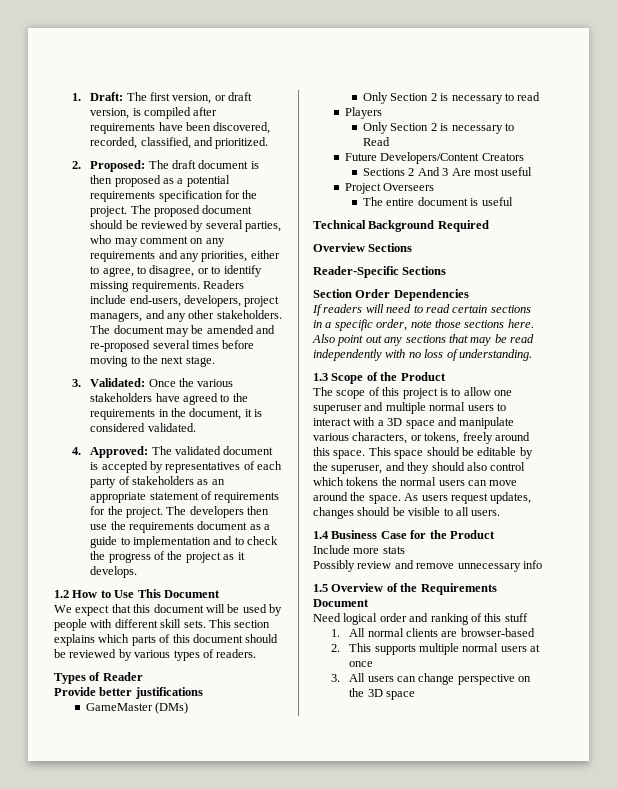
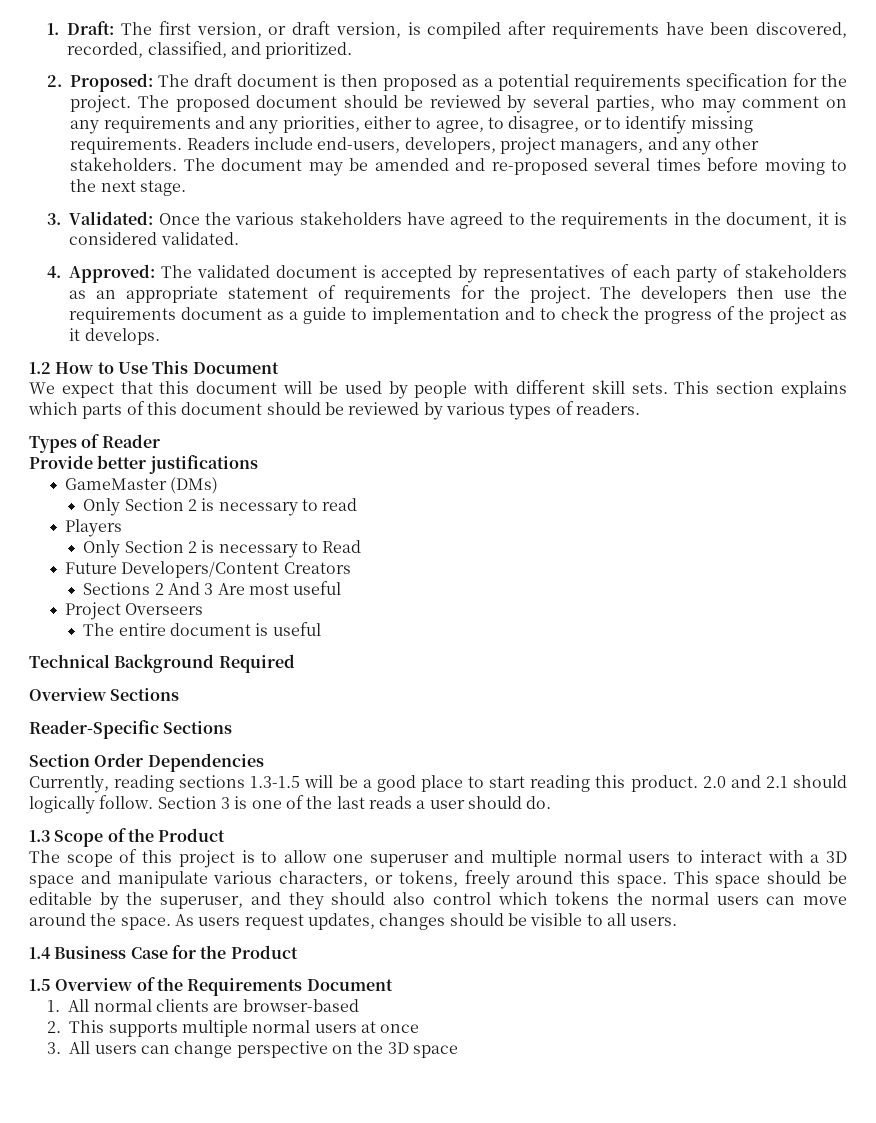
- If readers will need to read certain sections in a specific order, note those sections here. Also point out any sections that may be read independently with no loss of understanding.
+ Currently, reading sections 1.3-1.5 will be a good place to start reading this product. 2.0 and 2.1 should logically follow. Section 3 is one of the last reads a user should do.
- Include more stats
- Possibly review and remove unnecessary info
- Need logical order and ranking of this stuff

